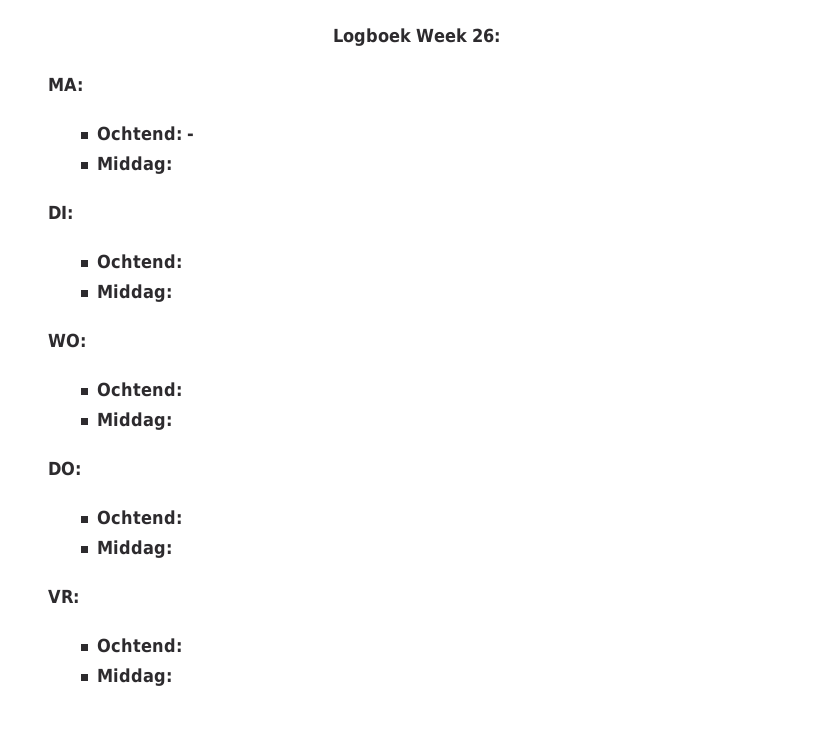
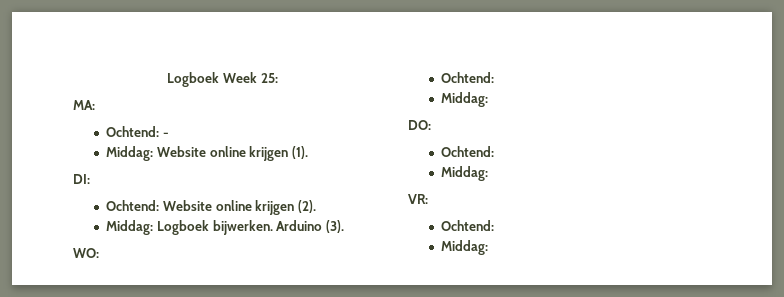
- Logboek Week 26:
+ Logboek Week 25:
  Ochtend: -
- Middag:
+ Middag: Website online krijgen (1).
  DI:
- Ochtend:
- Middag:
+ Ochtend: Website online krijgen (2).
+ Middag: Logboek bijwerken. Arduino (3).

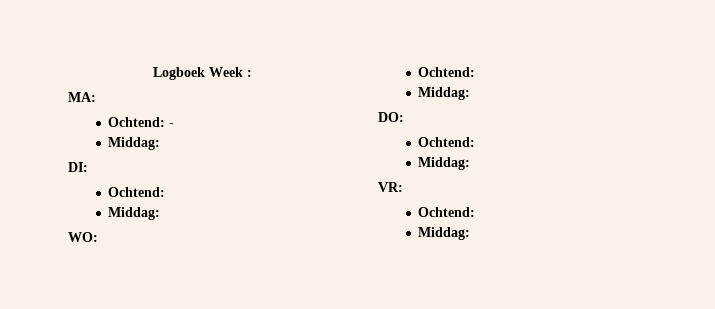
- Logboek Week 25:
+ Logboek Week :
  Ochtend: -
- Middag: Website online krijgen (1).
+ Middag:
  DI:
- Ochtend: Website online krijgen (2).
- Middag: Logboek bijwerken. Arduino (3).
+ Ochtend:
+ Middag:

